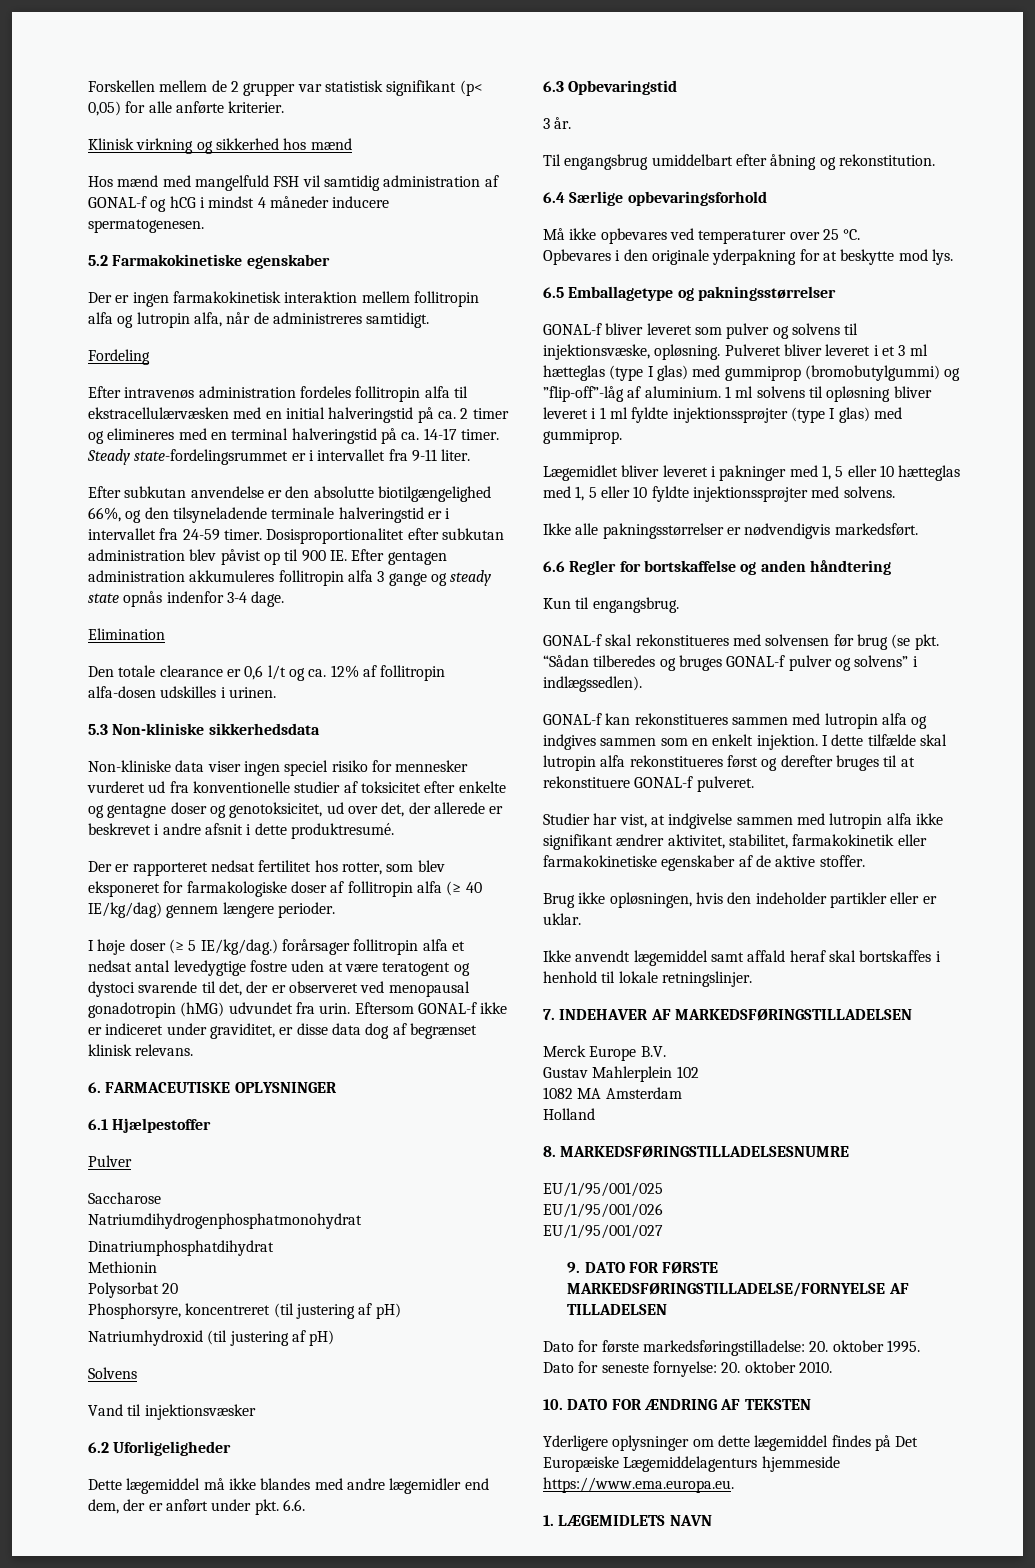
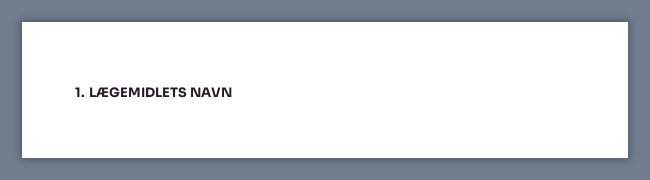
- Forskellen mellem de 2 grupper var statistisk signifikant (p< 0,05) for alle anførte kriterier.
- Klinisk virkning og sikkerhed hos mænd
- Hos mænd med mangelfuld FSH vil samtidig administration af GONAL-f og hCG i mindst 4 måneder inducere spermatogenesen.
- 5.2 Farmakokinetiske egenskaber
- Der er ingen farmakokinetisk interaktion mellem follitropin alfa og lutropin alfa, når de administreres samtidigt.
- Fordeling
- Efter intravenøs administration fordeles follitropin alfa til ekstracellulærvæsken med en initial halveringstid på ca. 2 timer og elimineres med en terminal halveringstid på ca. 14-17 timer. Steady state-fordelingsrummet er i intervallet fra 9-11 liter.
- Efter subkutan anvendelse er den absolutte biotilgængelighed 66%, og den tilsyneladende terminale halveringstid er i intervallet fra 24-59 timer. Dosisproportionalitet efter subkutan administration blev påvist op til 900 IE. Efter gentagen administration akkumuleres follitropin alfa 3 gange og steady state opnås indenfor 3-4 dage.
- Elimination
- Den totale clearance er 0,6 l/t og ca. 12% af follitropin alfa-dosen udskilles i urinen.
- 5.3 Non-kliniske sikkerhedsdata
- Non-kliniske data viser ingen speciel risiko for mennesker vurderet ud fra konventionelle studier af toksicitet efter enkelte og gentagne doser og genotoksicitet, ud over det, der allerede er beskrevet i andre afsnit i dette produktresumé.
- Der er rapporteret nedsat fertilitet hos rotter, som blev eksponeret for farmakologiske doser af follitropin alfa (≥ 40 IE/kg/dag) gennem længere perioder.
- I høje doser (≥ 5 IE/kg/dag.) forårsager follitropin alfa et nedsat antal levedygtige fostre uden at være teratogent og dystoci svarende til det, der er observeret ved menopausal gonadotropin (hMG) udvundet fra urin. Eftersom GONAL-f ikke er indiceret under graviditet, er disse data dog af begrænset klinisk relevans.
- 6. FARMACEUTISKE OPLYSNINGER
- 6.1 Hjælpestoffer
- Pulver
- Saccharose
- Natriumdihydrogenphosphatmonohydrat
- Dinatriumphosphatdihydrat
- Methionin
- Polysorbat 20
- Phosphorsyre, koncentreret (til justering af pH)
- Natriumhydroxid (til justering af pH)
- Solvens
- Vand til injektionsvæsker
- 6.2 Uforligeligheder
- Dette lægemiddel må ikke blandes med andre lægemidler end dem, der er anført under pkt. 6.6.
- 6.3 Opbevaringstid
- 3 år.
- Til engangsbrug umiddelbart efter åbning og rekonstitution.
- 6.4 Særlige opbevaringsforhold
- Må ikke opbevares ved temperaturer over 25 °C.
- Opbevares i den originale yderpakning for at beskytte mod lys.
- 6.5 Emballagetype og pakningsstørrelser
- GONAL-f bliver leveret som pulver og solvens til injektionsvæske, opløsning. Pulveret bliver leveret i et 3 ml hætteglas (type I glas) med gummiprop (bromobutylgummi) og ”flip-off”-låg af aluminium. 1 ml solvens til opløsning bliver leveret i 1 ml fyldte injektionssprøjter (type I glas) med gummiprop.
- Lægemidlet bliver leveret i pakninger med 1, 5 eller 10 hætteglas med 1, 5 eller 10 fyldte injektionssprøjter med solvens.
- Ikke alle pakningsstørrelser er nødvendigvis markedsført.
- 6.6 Regler for bortskaffelse og anden håndtering
- Kun til engangsbrug.
- GONAL-f skal rekonstitueres med solvensen før brug (se pkt. “Sådan tilberedes og bruges GONAL-f pulver og solvens” i indlægssedlen).
- GONAL-f kan rekonstitueres sammen med lutropin alfa og indgives sammen som en enkelt injektion. I dette tilfælde skal lutropin alfa rekonstitueres først og derefter bruges til at rekonstituere GONAL-f pulveret.
- Studier har vist, at indgivelse sammen med lutropin alfa ikke signifikant ændrer aktivitet, stabilitet, farmakokinetik eller farmakokinetiske egenskaber af de aktive stoffer.
- Brug ikke opløsningen, hvis den indeholder partikler eller er uklar.
- Ikke anvendt lægemiddel samt affald heraf skal bortskaffes i henhold til lokale retningslinjer.
- 7. INDEHAVER AF MARKEDSFØRINGSTILLADELSEN
- Merck Europe B.V.
- Gustav Mahlerplein 102
- 1082 MA Amsterdam
- Holland
- 8. MARKEDSFØRINGSTILLADELSESNUMRE
- EU/1/95/001/025
- EU/1/95/001/026
- EU/1/95/001/027
- 9. DATO FOR FØRSTE MARKEDSFØRINGSTILLADELSE/FORNYELSE AF TILLADELSEN
- Dato for første markedsføringstilladelse: 20. oktober 1995.
- Dato for seneste fornyelse: 20. oktober 2010.
- 10. DATO FOR ÆNDRING AF TEKSTEN
- Yderligere oplysninger om dette lægemiddel findes på Det Europæiske Lægemiddelagenturs hjemmeside https://www.ema.europa.eu.

